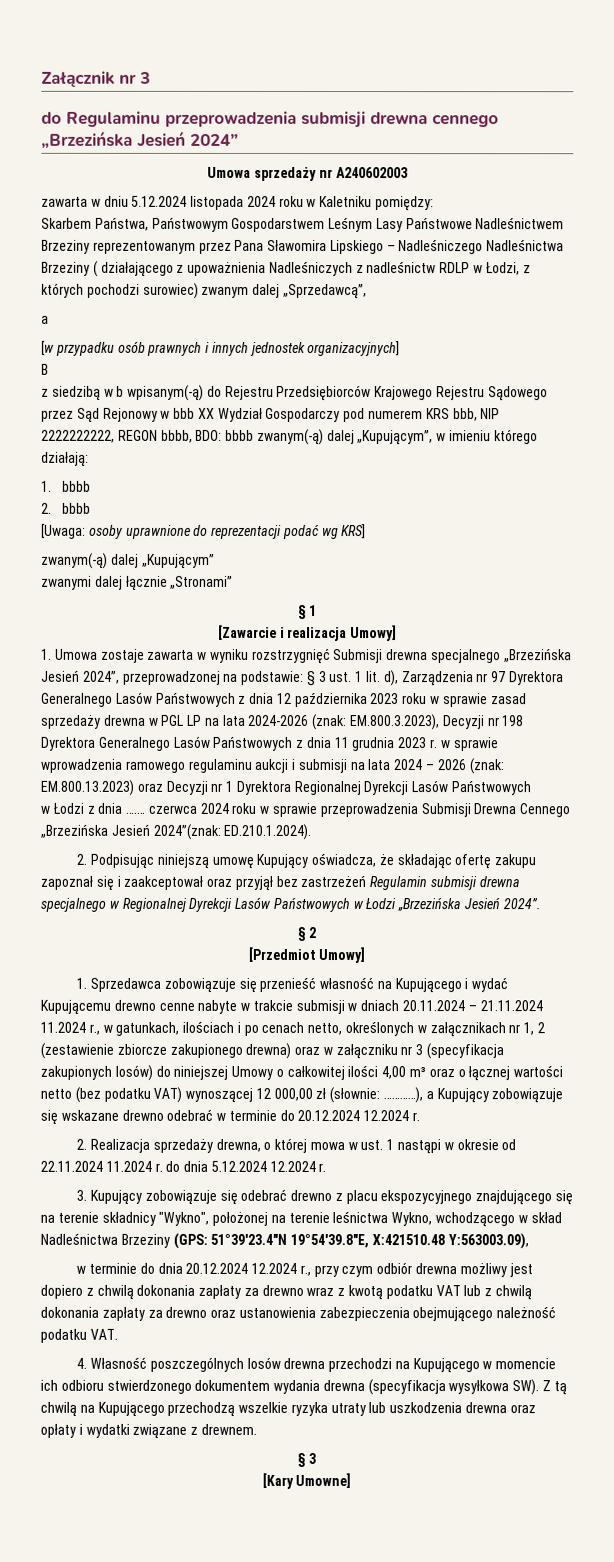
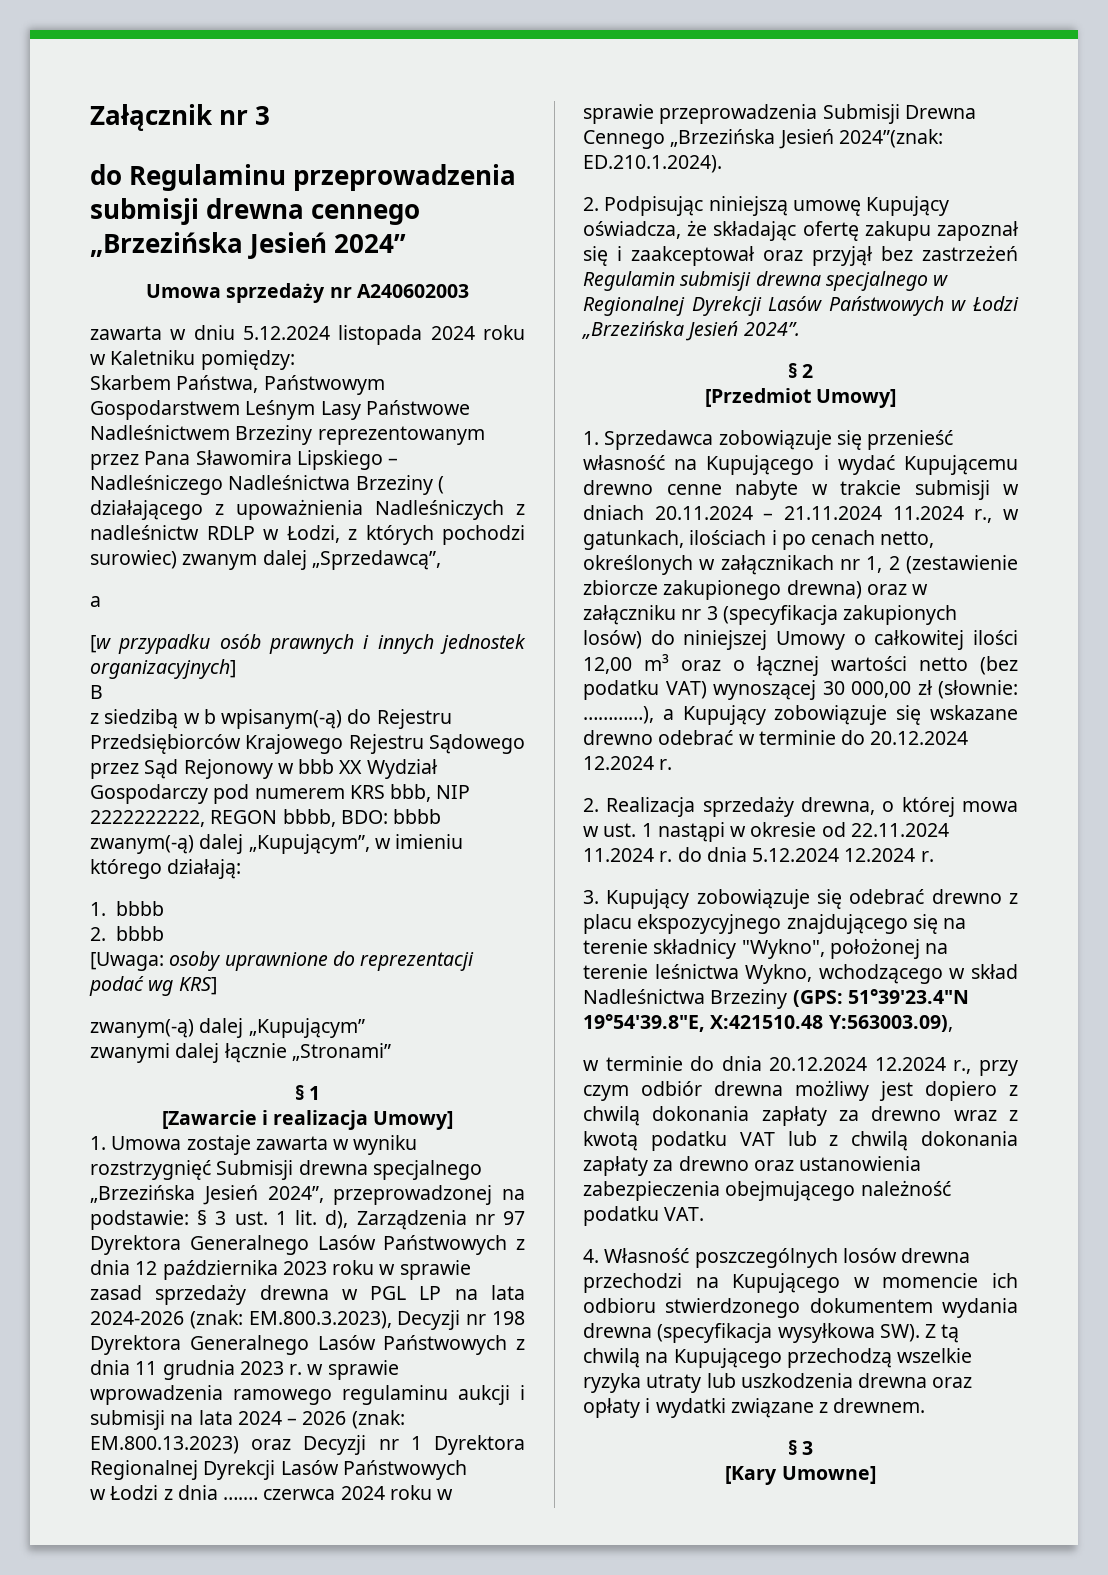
- 1. Sprzedawca zobowiązuje się przenieść własność na Kupującego i wydać Kupującemu drewno cenne nabyte w trakcie submisji w dniach 20.11.2024 – 21.11.2024 11.2024 r., w gatunkach, ilościach i po cenach netto, określonych w załącznikach nr 1, 2 (zestawienie zbiorcze zakupionego drewna) oraz w załączniku nr 3 (specyfikacja zakupionych losów) do niniejszej Umowy o całkowitej ilości 4,00 m³ oraz o łącznej wartości netto (bez podatku VAT) wynoszącej 12 000,00 zł (słownie:
+ 1. Sprzedawca zobowiązuje się przenieść własność na Kupującego i wydać Kupującemu drewno cenne nabyte w trakcie submisji w dniach 20.11.2024 – 21.11.2024 11.2024 r., w gatunkach, ilościach i po cenach netto, określonych w załącznikach nr 1, 2 (zestawienie zbiorcze zakupionego drewna) oraz w załączniku nr 3 (specyfikacja zakupionych losów) do niniejszej Umowy o całkowitej ilości 12,00 m³ oraz o łącznej wartości netto (bez podatku VAT) wynoszącej 30 000,00 zł (słownie:

